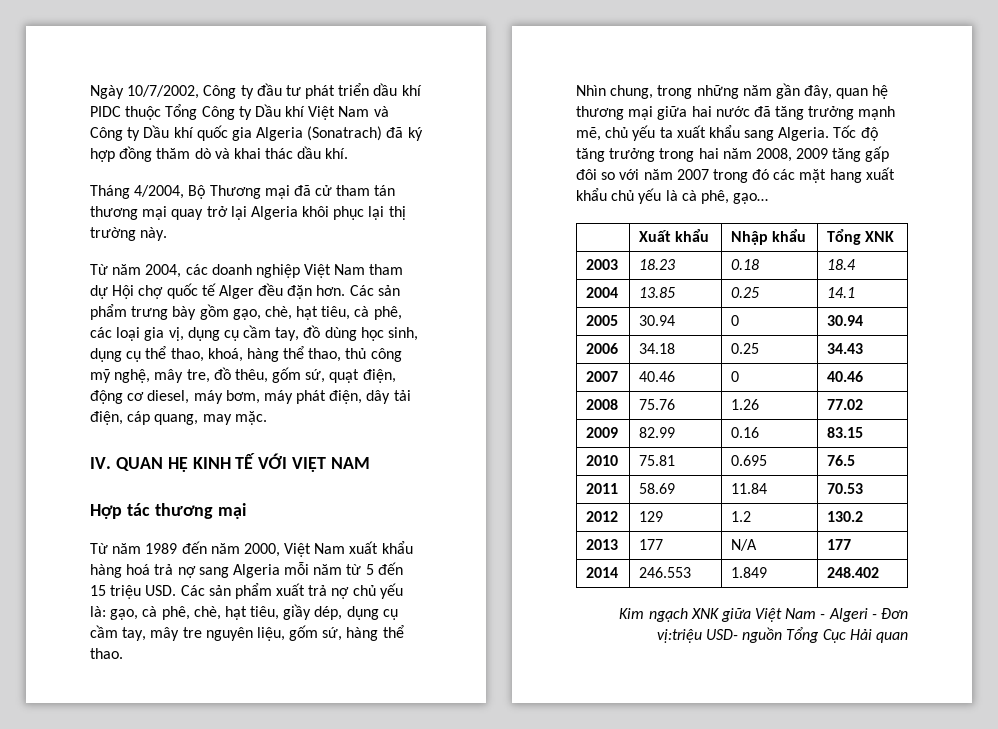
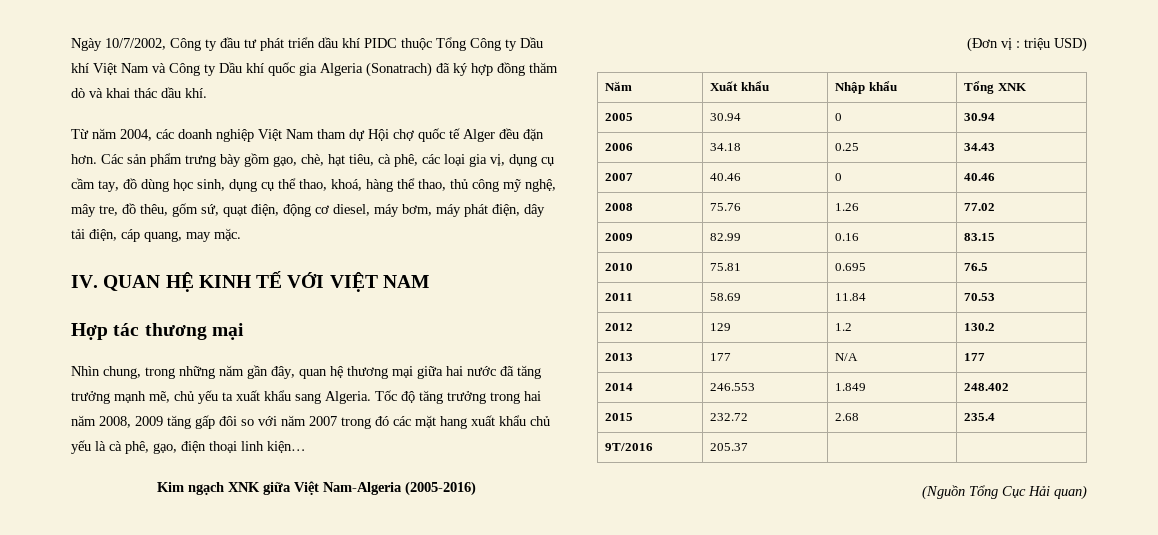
- Tháng 4/2004, Bộ Thương mại đã cử tham tán thương mại quay trở lại Algeria khôi phục lại thị trường này.
- Từ năm 1989 đến năm 2000, Việt Nam xuất khẩu hàng hoá trả nợ sang Algeria mỗi năm từ 5 đến 15 triệu USD. Các sản phẩm xuất trả nợ chủ yếu là: gạo, cà phê, chè, hạt tiêu, giầy dép, dụng cụ cầm tay, mây tre nguyên liệu, gốm sứ, hàng thể thao.
- Tốc độ tăng trưởng trong hai năm 2008, 2009 tăng gấp đôi so với năm 2007 trong đó các mặt hang xuất khẩu chủ yếu là cà phê, gạo…
- | Xuất khẩu | Nhập khẩu | Tổng XNK
+ Tốc độ tăng trưởng trong hai năm 2008, 2009 tăng gấp đôi so với năm 2007 trong đó các mặt hang xuất khẩu chủ yếu là cà phê, gạo, điện thoại linh kiện…
+ Kim ngạch XNK giữa Việt Nam-Algeria (2005-2016)
+ (Đơn vị : triệu USD)
+ Năm | Xuất khẩu | Nhập khẩu | Tổng XNK
- 2003 | 18.23 | 0.18 | 18.4
- 2004 | 13.85 | 0.25 | 14.1
- Kim ngạch XNK giữa Việt Nam - Algeri - Đơn vị:triệu USD- nguồn Tổng Cục Hải quan
+ 2015 | 232.72 | 2.68 | 235.4
+ 9T/2016 | 205.37 | |
+ (Nguồn Tổng Cục Hải quan)

